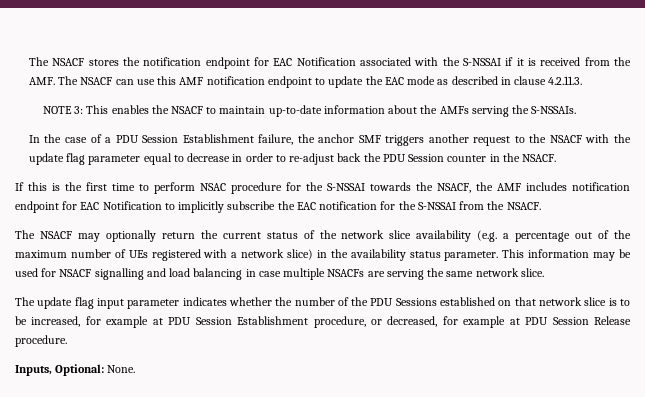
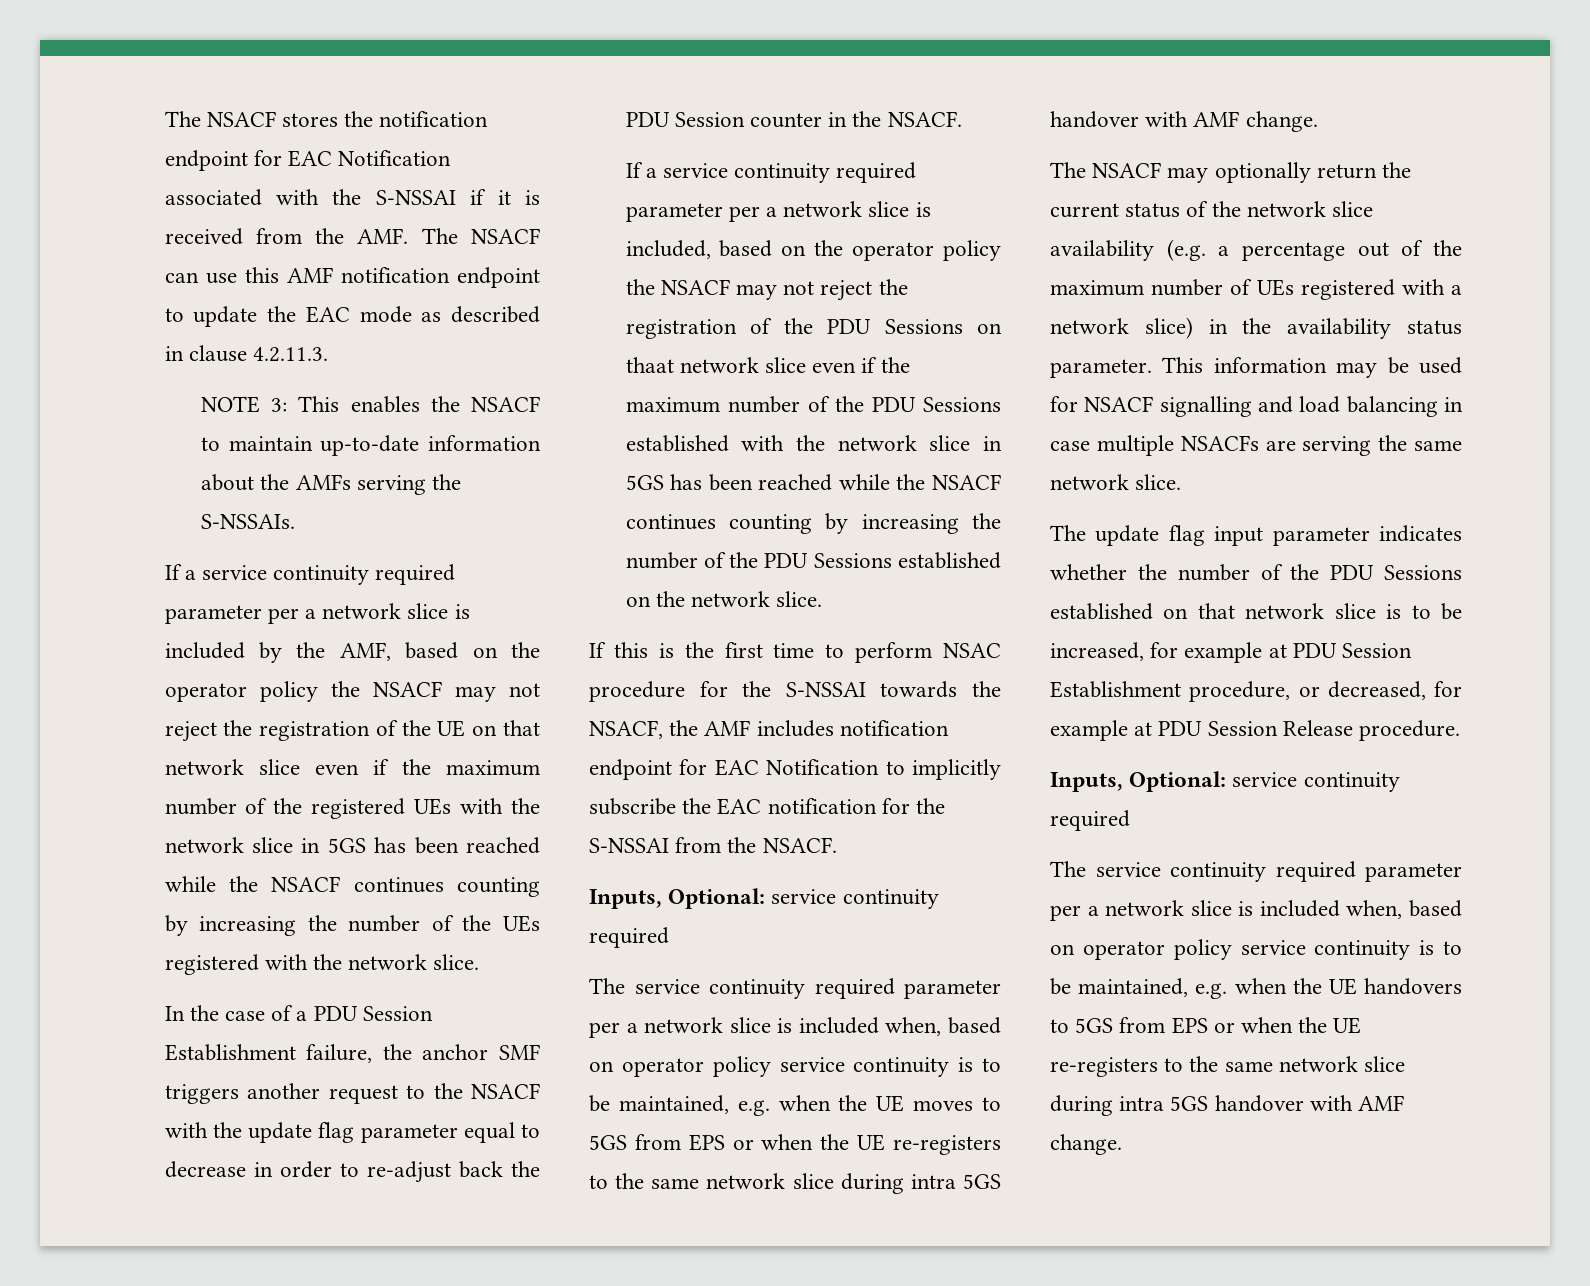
+ If a service continuity required parameter per a network slice is included by the AMF, based on the operator policy the NSACF may not reject the registration of the UE on that network slice even if the maximum number of the registered UEs with the network slice in 5GS has been reached while the NSACF continues counting by increasing the number of the UEs registered with the network slice.
+ If a service continuity required parameter per a network slice is included, based on the operator policy the NSACF may not reject the registration of the PDU Sessions on thaat network slice even if the maximum number of the PDU Sessions established with the network slice in 5GS has been reached while the NSACF continues counting by increasing the number of the PDU Sessions established on the network slice.
  If this is the first time to perform NSAC procedure for the S-NSSAI towards the NSACF, the AMF includes notification endpoint for EAC Notification to implicitly subscribe the EAC notification for the S-NSSAI from the NSACF.
+ Inputs, Optional: service continuity required
+ The service continuity required parameter per a network slice is included when, based on operator policy service continuity is to be maintained, e.g. when the UE moves to 5GS from EPS or when the UE re-registers to the same network slice during intra 5GS handover with AMF change.
  The update flag input parameter indicates whether the number of the PDU Sessions established on that network slice is to be increased, for example at PDU Session Establishment procedure, or decreased, for example at PDU Session Release procedure.
- Inputs, Optional: None.
+ Inputs, Optional: service continuity required
+ The service continuity required parameter per a network slice is included when, based on operator policy service continuity is to be maintained, e.g. when the UE handovers to 5GS from EPS or when the UE re-registers to the same network slice during intra 5GS handover with AMF change.

